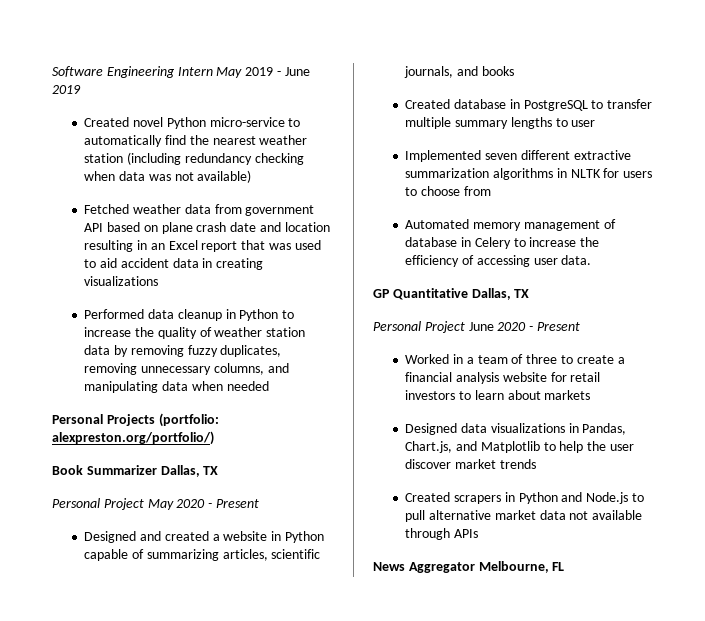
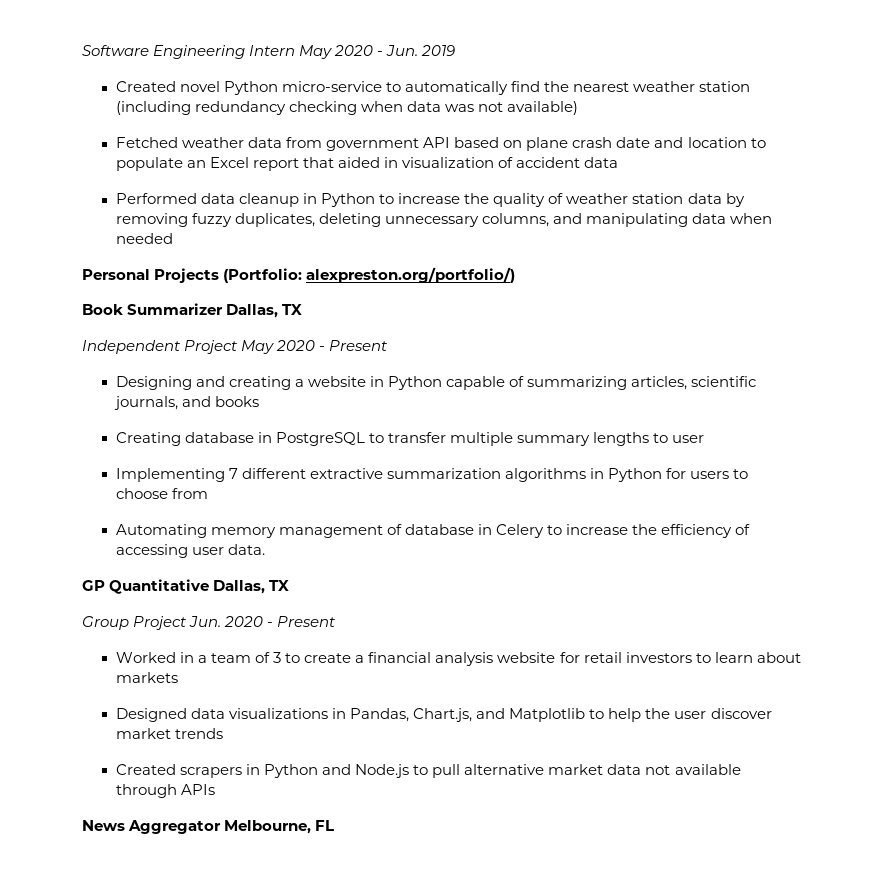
- Software Engineering Intern May 2019 - June 2019
+ Software Engineering Intern May 2020 - Jun. 2019
- Fetched weather data from government API based on plane crash date and location resulting in an Excel report that was used to aid accident data in creating visualizations
+ Fetched weather data from government API based on plane crash date and location to populate an Excel report that aided in visualization of accident data
- Performed data cleanup in Python to increase the quality of weather station data by removing fuzzy duplicates, removing unnecessary columns, and manipulating data when needed
+ Performed data cleanup in Python to increase the quality of weather station data by removing fuzzy duplicates, deleting unnecessary columns, and manipulating data when needed
- Personal Projects (portfolio: alexpreston.org/portfolio/)
+ Personal Projects (Portfolio: alexpreston.org/portfolio/)
- Personal Project May 2020 - Present
+ Independent Project May 2020 - Present
- Designed and created a website in Python capable of summarizing articles, scientific journals, and books
+ Designing and creating a website in Python capable of summarizing articles, scientific journals, and books
- Created database in PostgreSQL to transfer multiple summary lengths to user
+ Creating database in PostgreSQL to transfer multiple summary lengths to user
- Implemented seven different extractive summarization algorithms in NLTK for users to choose from
+ Implementing 7 different extractive summarization algorithms in Python for users to choose from
- Automated memory management of database in Celery to increase the efficiency of accessing user data.
+ Automating memory management of database in Celery to increase the efficiency of accessing user data.
- Personal Project June 2020 - Present
+ Group Project Jun. 2020 - Present
- Worked in a team of three to create a financial analysis website for retail investors to learn about markets
+ Worked in a team of 3 to create a financial analysis website for retail investors to learn about markets

